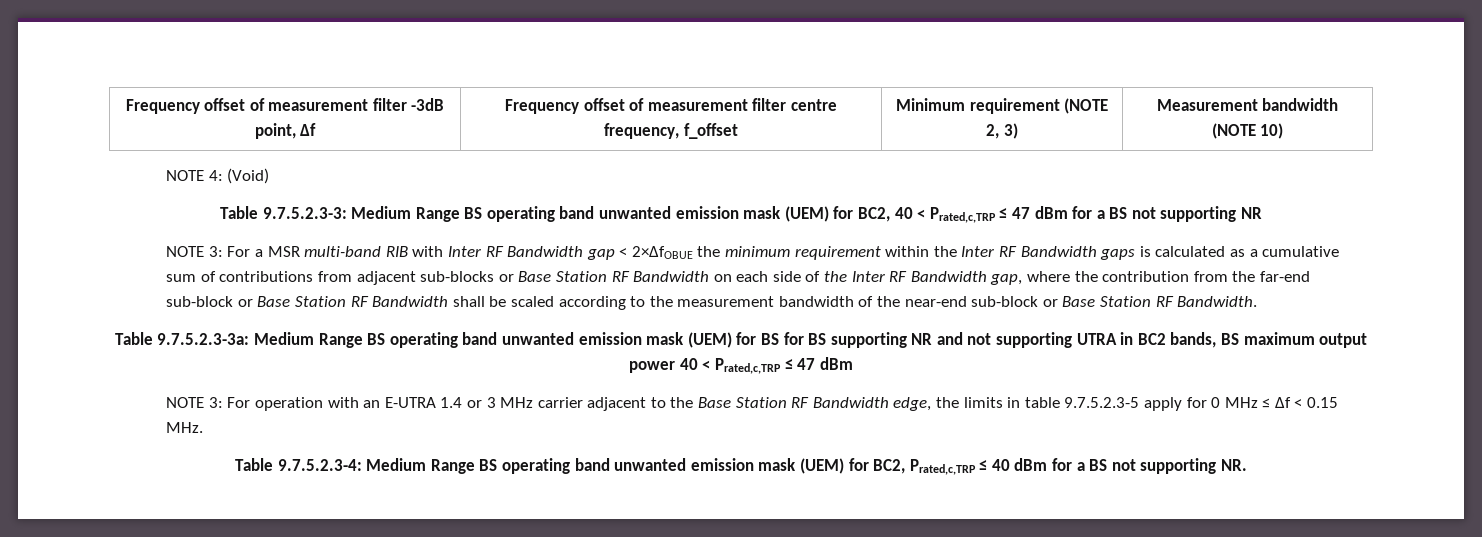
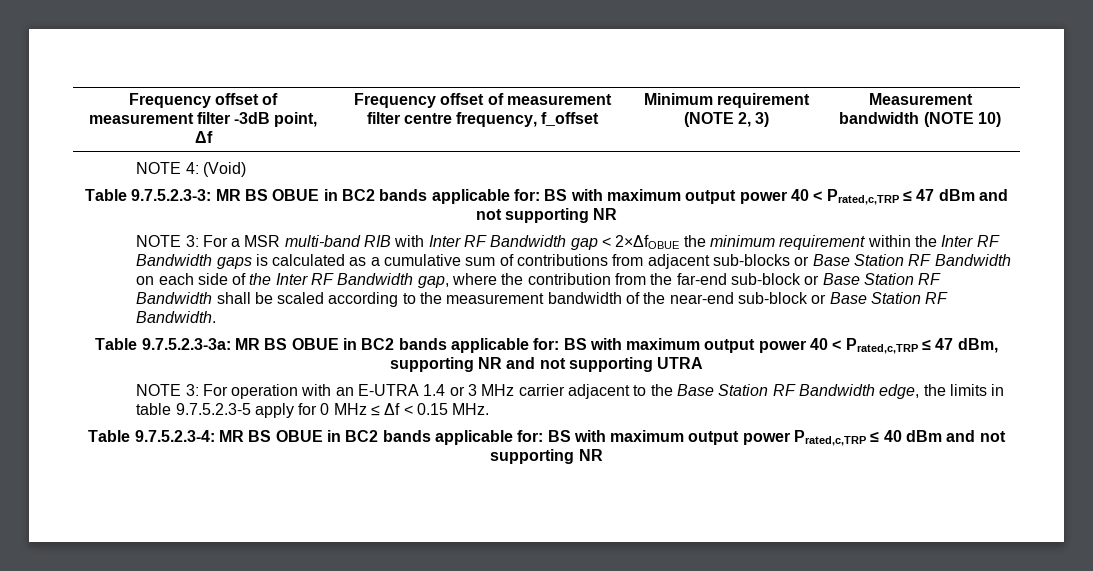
- Table 9.7.5.2.3-3: Medium Range BS operating band unwanted emission mask (UEM) for BC2, 40 < Prated,c,TRP ≤ 47 dBm for a BS not supporting NR
+ Table 9.7.5.2.3-3: MR BS OBUE in BC2 bands applicable for: BS with maximum output power 40 < Prated,c,TRP ≤ 47 dBm and not supporting NR
- Table 9.7.5.2.3-3a: Medium Range BS operating band unwanted emission mask (UEM) for BS for BS supporting NR and not supporting UTRA in BC2 bands, BS maximum output power 40 < Prated,c,TRP ≤ 47 dBm
+ Table 9.7.5.2.3-3a: MR BS OBUE in BC2 bands applicable for: BS with maximum output power 40 < Prated,c,TRP ≤ 47 dBm, supporting NR and not supporting UTRA
- Table 9.7.5.2.3-4: Medium Range BS operating band unwanted emission mask (UEM) for BC2, Prated,c,TRP ≤ 40 dBm for a BS not supporting NR.
+ Table 9.7.5.2.3-4: MR BS OBUE in BC2 bands applicable for: BS with maximum output power Prated,c,TRP ≤ 40 dBm and not supporting NR

